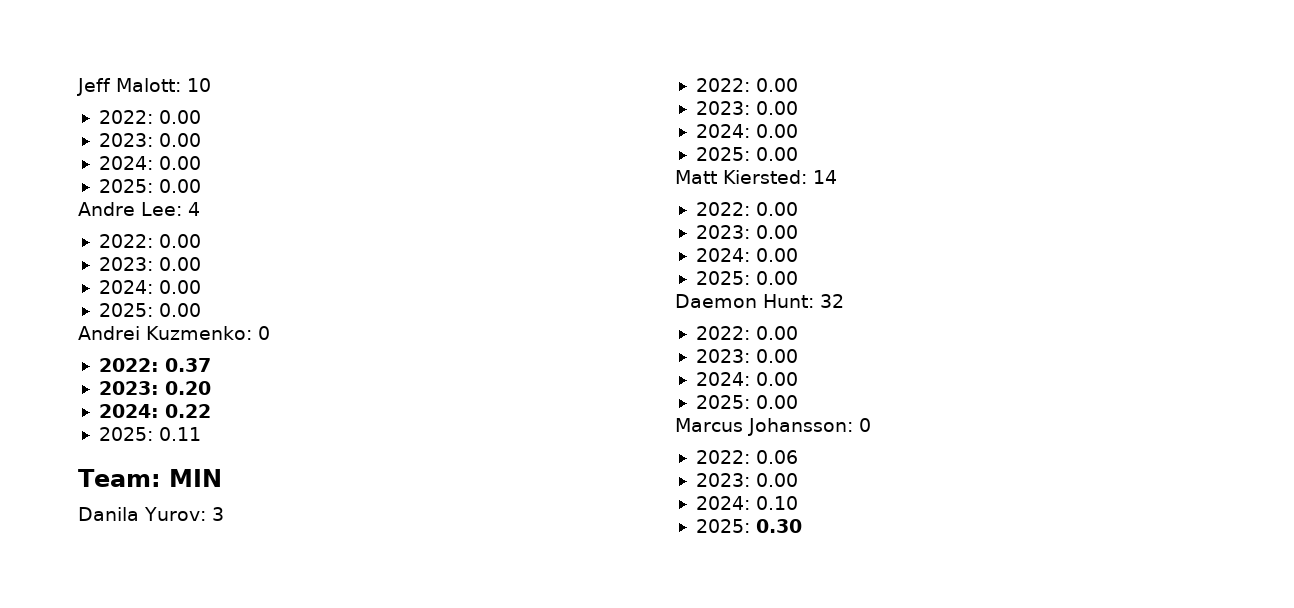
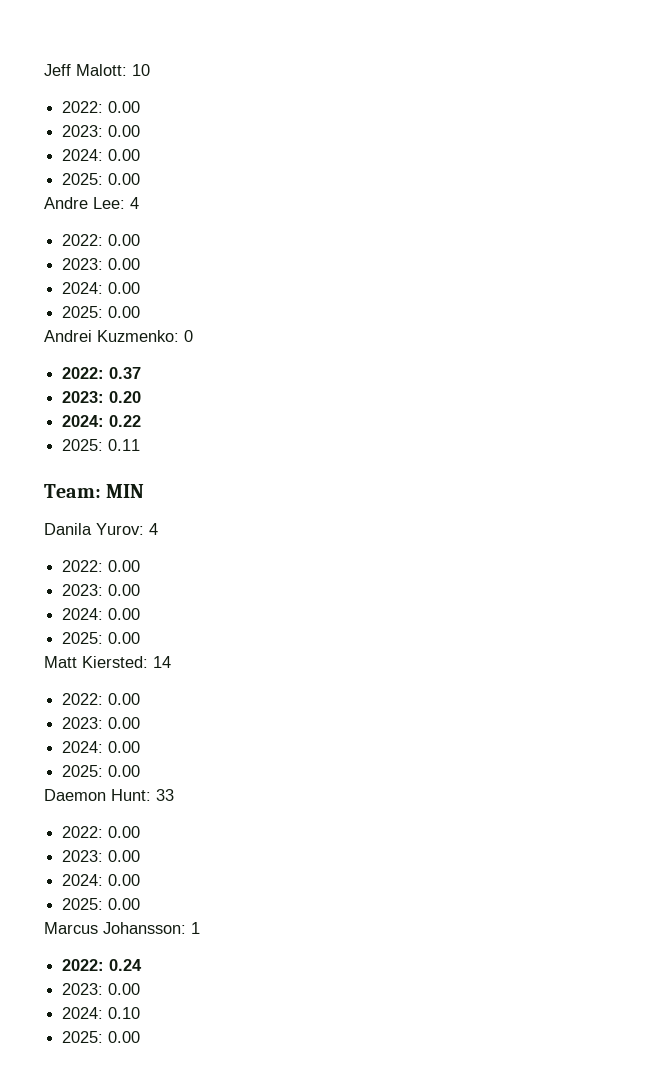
- Danila Yurov: 3
+ Danila Yurov: 4
- Daemon Hunt: 32
+ Daemon Hunt: 33
- Marcus Johansson: 0
- 2022: 0.06
+ Marcus Johansson: 1
+ 2022: 0.24
  2024: 0.10
- 2025: 0.30
+ 2025: 0.00

